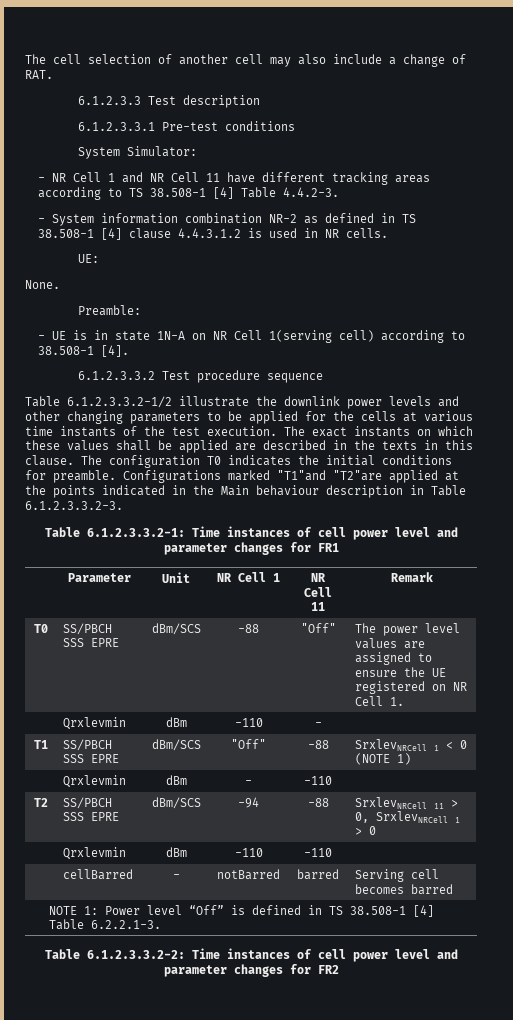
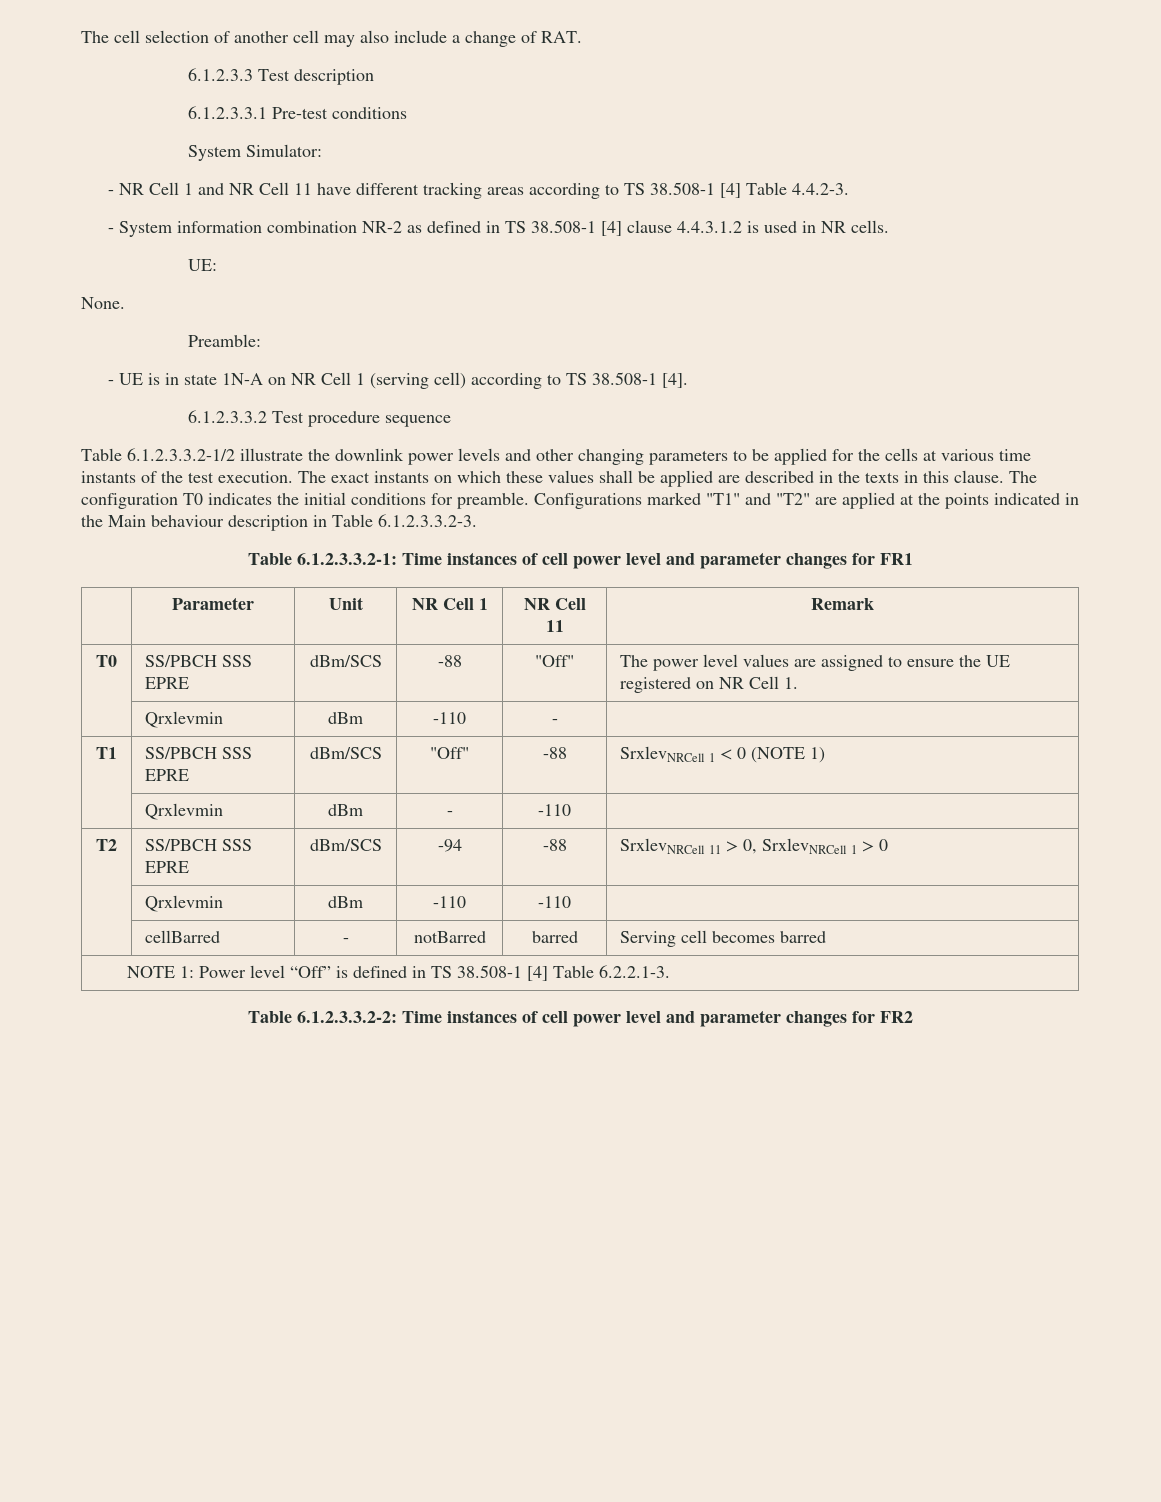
- - UE is in state 1N-A on NR Cell 1(serving cell) according to 38.508-1 [4].
+ - UE is in state 1N-A on NR Cell 1 (serving cell) according to TS 38.508-1 [4].
- Configurations marked "T1"and "T2"are applied at the points indicated in the Main behaviour description in Table 6.1.2.3.3.2-3.
+ Configurations marked "T1" and "T2" are applied at the points indicated in the Main behaviour description in Table 6.1.2.3.3.2-3.

